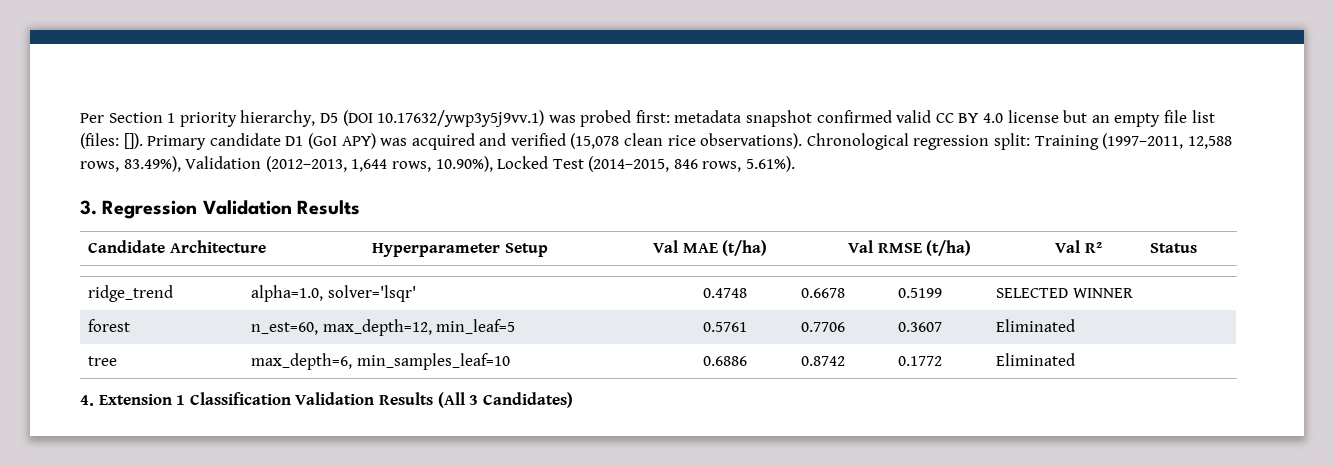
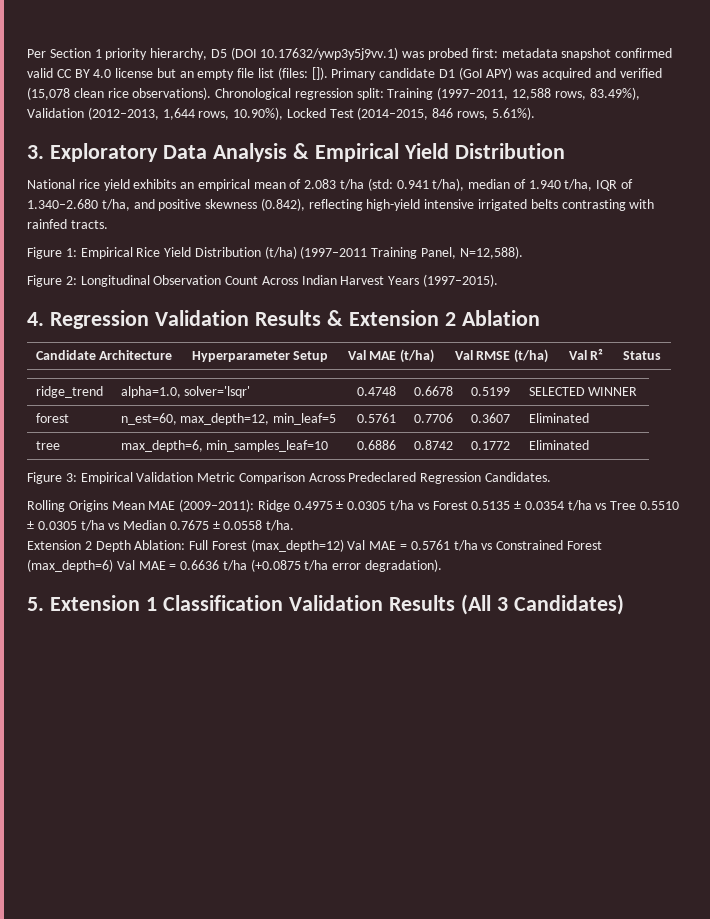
- 3. Regression Validation Results
+ 3. Exploratory Data Analysis & Empirical Yield Distribution
+ National rice yield exhibits an empirical mean of 2.083 t/ha (std: 0.941 t/ha), median of 1.940 t/ha, IQR of 1.340–2.680 t/ha, and positive skewness (0.842), reflecting high-yield intensive irrigated belts contrasting with rainfed tracts.
+ Figure 1: Empirical Rice Yield Distribution (t/ha) (1997–2011 Training Panel, N=12,588).
+ Figure 2: Longitudinal Observation Count Across Indian Harvest Years (1997–2015).
+ 4. Regression Validation Results & Extension 2 Ablation
- 4. Extension 1 Classification Validation Results (All 3 Candidates)
+ Figure 3: Empirical Validation Metric Comparison Across Predeclared Regression Candidates.
+ Rolling Origins Mean MAE (2009–2011): Ridge 0.4975 ± 0.0305 t/ha vs Forest 0.5135 ± 0.0354 t/ha vs Tree 0.5510 ± 0.0305 t/ha vs Median 0.7675 ± 0.0558 t/ha.
+ Extension 2 Depth Ablation: Full Forest (max_depth=12) Val MAE = 0.5761 t/ha vs Constrained Forest (max_depth=6) Val MAE = 0.6636 t/ha (+0.0875 t/ha error degradation).
+ 5. Extension 1 Classification Validation Results (All 3 Candidates)

